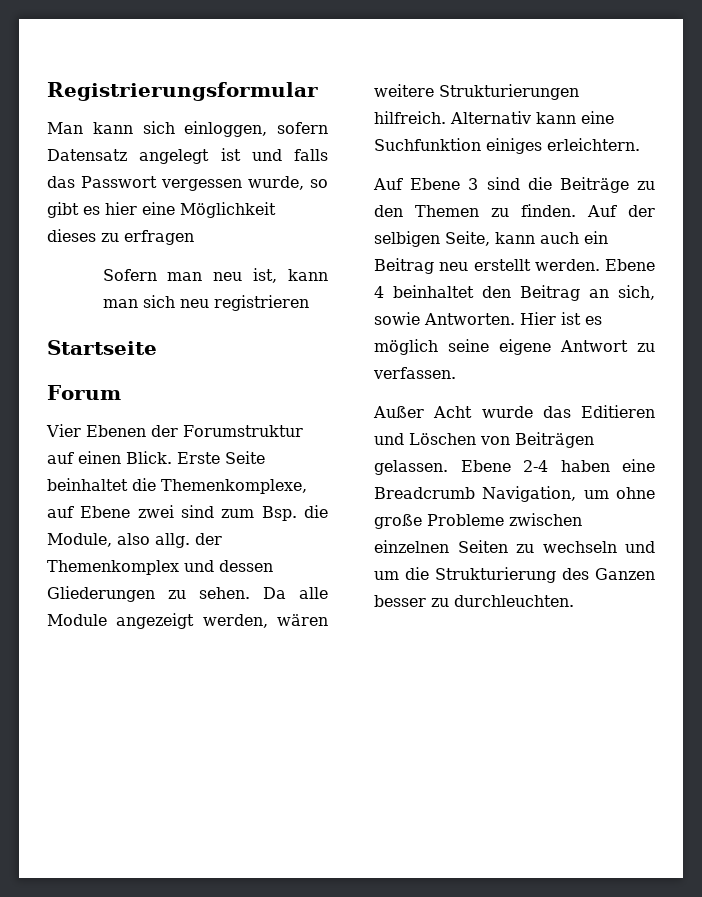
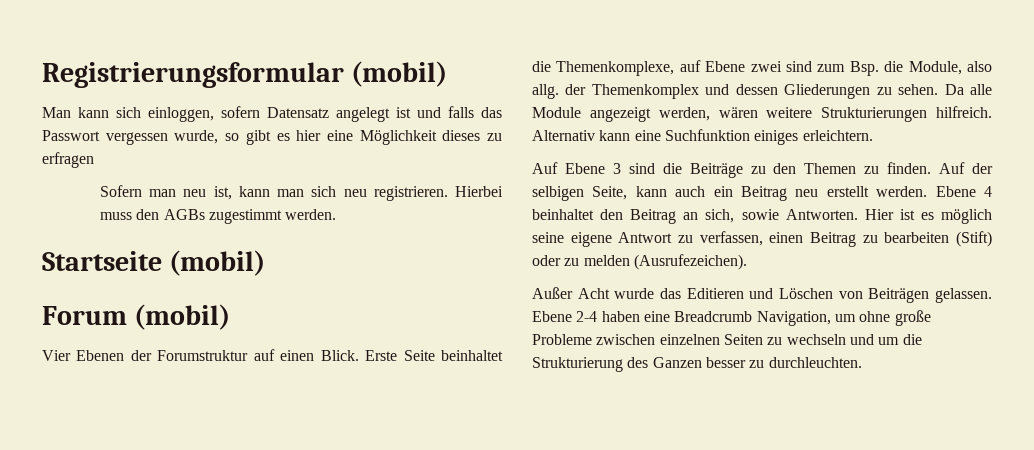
- Registrierungsformular
+ Registrierungsformular (mobil)
- Sofern man neu ist, kann man sich neu registrieren
+ Sofern man neu ist, kann man sich neu registrieren. Hierbei muss den AGBs zugestimmt werden.
- Startseite
+ Startseite (mobil)
- Forum
+ Forum (mobil)
- Hier ist es möglich seine eigene Antwort zu verfassen.
+ Hier ist es möglich seine eigene Antwort zu verfassen, einen Beitrag zu bearbeiten (Stift) oder zu melden (Ausrufezeichen).

